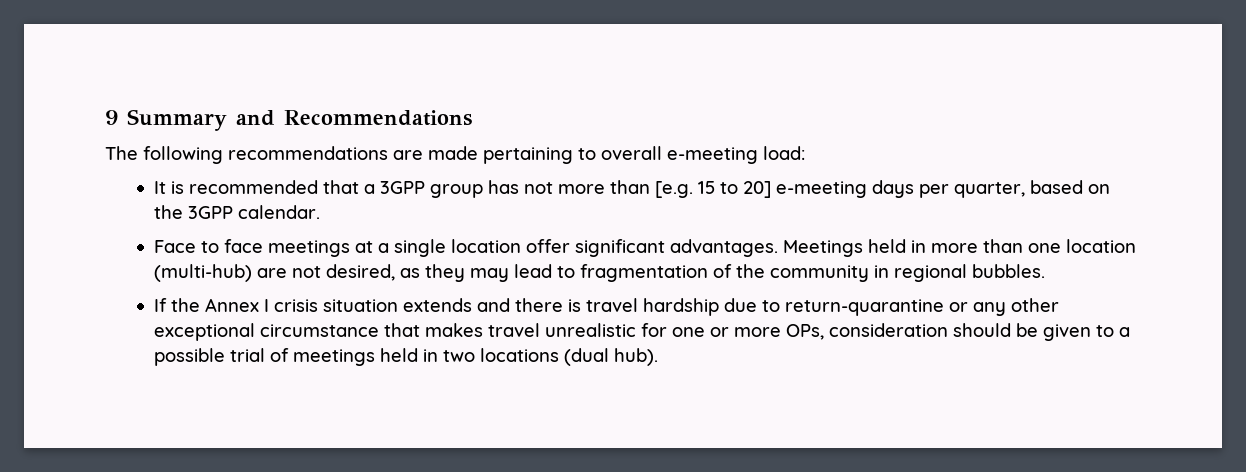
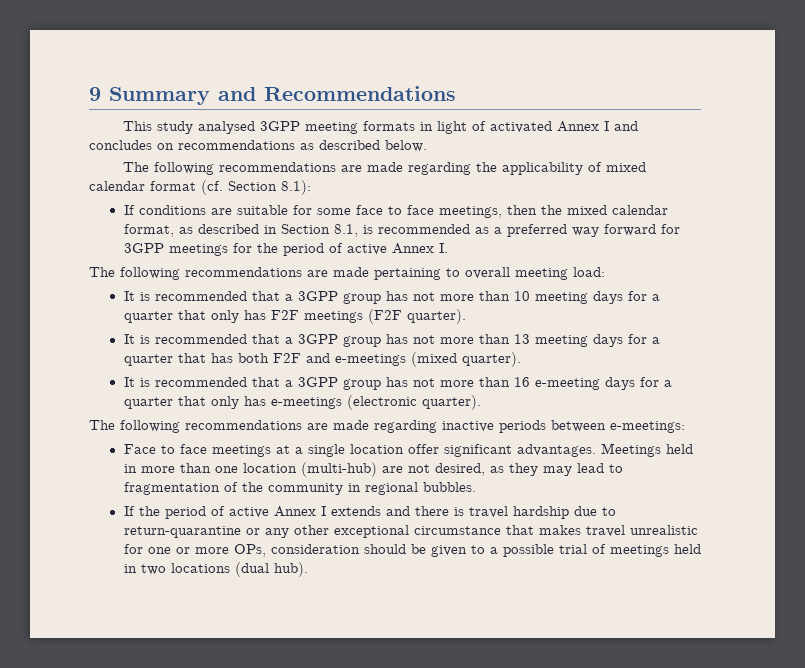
+ This study analysed 3GPP meeting formats in light of activated Annex I and concludes on recommendations as described below.
+ The following recommendations are made regarding the applicability of mixed calendar format (cf. Section 8.1):
+ If conditions are suitable for some face to face meetings, then the mixed calendar format, as described in Section 8.1, is recommended as a preferred way forward for 3GPP meetings for the period of active Annex I.
- The following recommendations are made pertaining to overall e-meeting load:
+ The following recommendations are made pertaining to overall meeting load:
- It is recommended that a 3GPP group has not more than [e.g. 15 to 20] e-meeting days per quarter, based on the 3GPP calendar.
+ It is recommended that a 3GPP group has not more than 10 meeting days for a quarter that only has F2F meetings (F2F quarter).
+ It is recommended that a 3GPP group has not more than 13 meeting days for a quarter that has both F2F and e-meetings (mixed quarter).
+ It is recommended that a 3GPP group has not more than 16 e-meeting days for a quarter that only has e-meetings (electronic quarter).
+ The following recommendations are made regarding inactive periods between e-meetings:
- If the Annex I crisis situation extends and there is travel hardship due to return-quarantine or any other exceptional circumstance that makes travel unrealistic for one or more OPs, consideration should be given to a possible trial of meetings held in two locations (dual hub).
+ If the period of active Annex I extends and there is travel hardship due to return-quarantine or any other exceptional circumstance that makes travel unrealistic for one or more OPs, consideration should be given to a possible trial of meetings held in two locations (dual hub).

